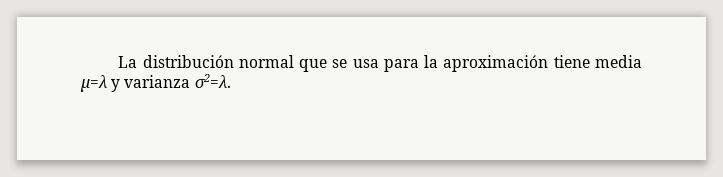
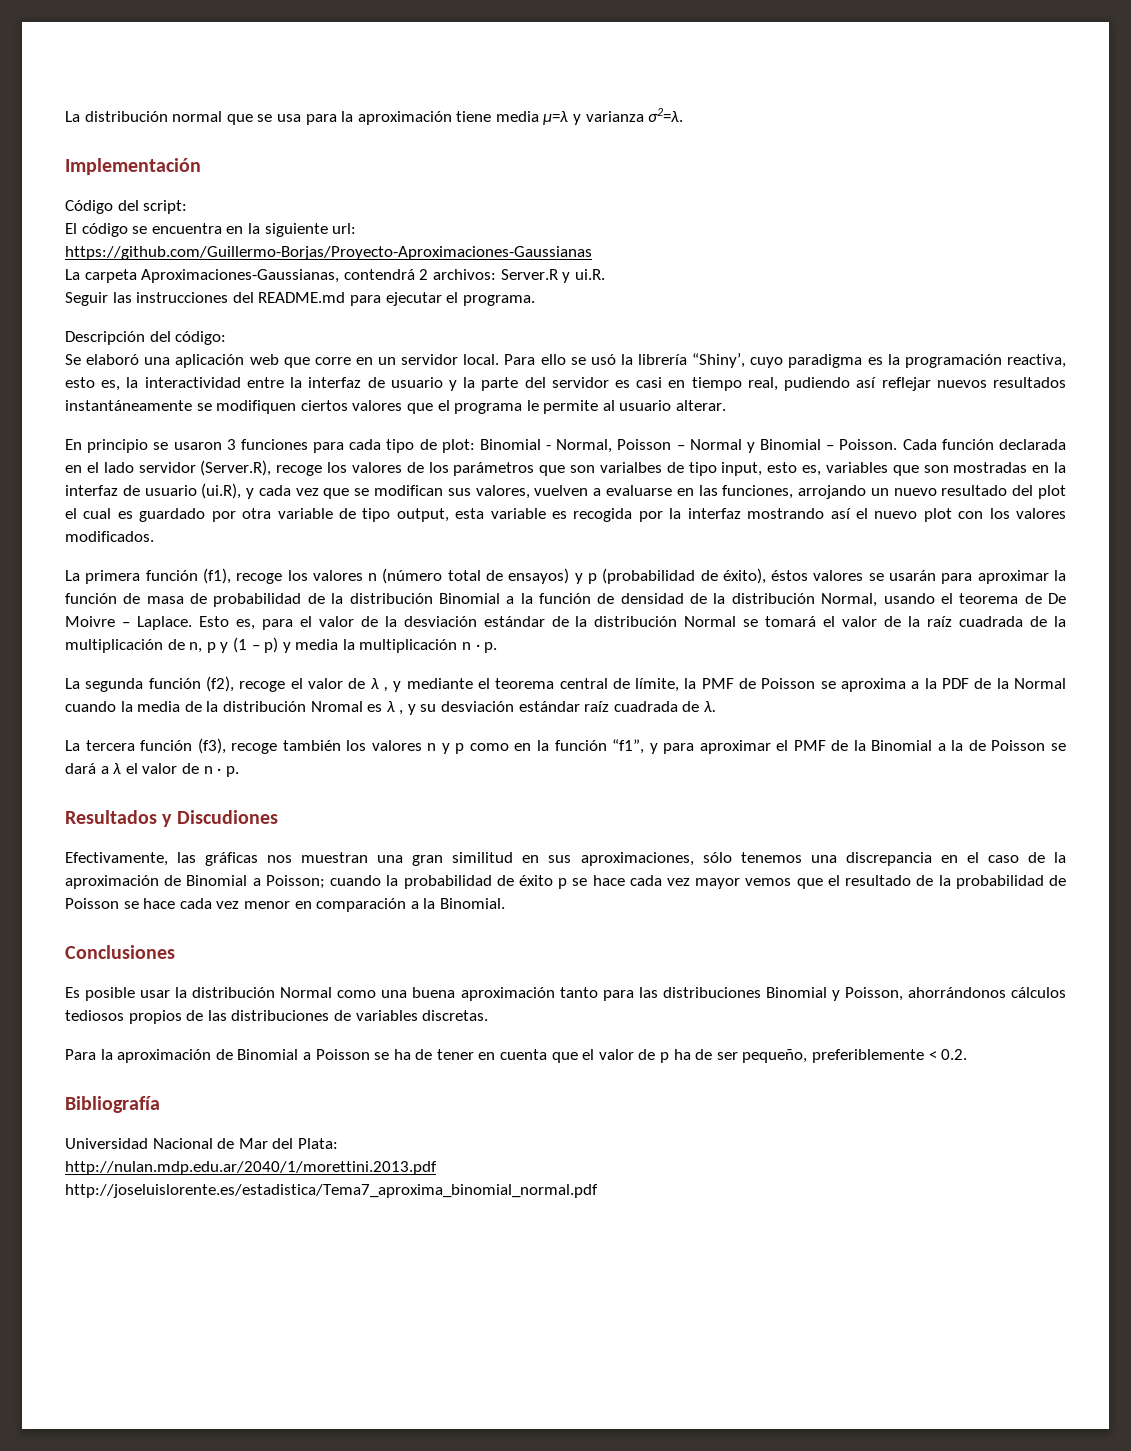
+ Implementación
+ Código del script:
+ El código se encuentra en la siguiente url:
+ https://github.com/Guillermo-Borjas/Proyecto-Aproximaciones-Gaussianas
+ La carpeta Aproximaciones-Gaussianas, contendrá 2 archivos: Server.R y ui.R.
+ Seguir las instrucciones del README.md para ejecutar el programa.
+ Descripción del código:
+ Se elaboró una aplicación web que corre en un servidor local. Para ello se usó la librería “Shiny’, cuyo paradigma es la programación reactiva, esto es, la interactividad entre la interfaz de usuario y la parte del servidor es casi en tiempo real, pudiendo así reflejar nuevos resultados instantáneamente se modifiquen ciertos valores que el programa le permite al usuario alterar.
+ En principio se usaron 3 funciones para cada tipo de plot: Binomial - Normal, Poisson – Normal y Binomial – Poisson. Cada función declarada en el lado servidor (Server.R), recoge los valores de los parámetros que son varialbes de tipo input, esto es, variables que son mostradas en la interfaz de usuario (ui.R), y cada vez que se modifican sus valores, vuelven a evaluarse en las funciones, arrojando un nuevo resultado del plot el cual es guardado por otra variable de tipo output, esta variable es recogida por la interfaz mostrando así el nuevo plot con los valores modificados.
+ La primera función (f1), recoge los valores n (número total de ensayos) y p (probabilidad de éxito), éstos valores se usarán para aproximar la función de masa de probabilidad de la distribución Binomial a la función de densidad de la distribución Normal, usando el teorema de De Moivre – Laplace. Esto es, para el valor de la desviación estándar de la distribución Normal se tomará el valor de la raíz cuadrada de la multiplicación de n, p y (1 – p) y media la multiplicación n · p.
+ La segunda función (f2), recoge el valor de λ , y mediante el teorema central de límite, la PMF de Poisson se aproxima a la PDF de la Normal cuando la media de la distribución Nromal es λ , y su desviación estándar raíz cuadrada de λ.
+ La tercera función (f3), recoge también los valores n y p como en la función “f1”, y para aproximar el PMF de la Binomial a la de Poisson se dará a λ el valor de n · p.
+ Resultados y Discudiones
+ Efectivamente, las gráficas nos muestran una gran similitud en sus aproximaciones, sólo tenemos una discrepancia en el caso de la aproximación de Binomial a Poisson; cuando la probabilidad de éxito p se hace cada vez mayor vemos que el resultado de la probabilidad de Poisson se hace cada vez menor en comparación a la Binomial.
+ Conclusiones
+ Es posible usar la distribución Normal como una buena aproximación tanto para las distribuciones Binomial y Poisson, ahorrándonos cálculos tediosos propios de las distribuciones de variables discretas.
+ Para la aproximación de Binomial a Poisson se ha de tener en cuenta que el valor de p ha de ser pequeño, preferiblemente < 0.2.
+ Bibliografía
+ Universidad Nacional de Mar del Plata:
+ http://nulan.mdp.edu.ar/2040/1/morettini.2013.pdf
+ http://joseluislorente.es/estadistica/Tema7_aproxima_binomial_normal.pdf

